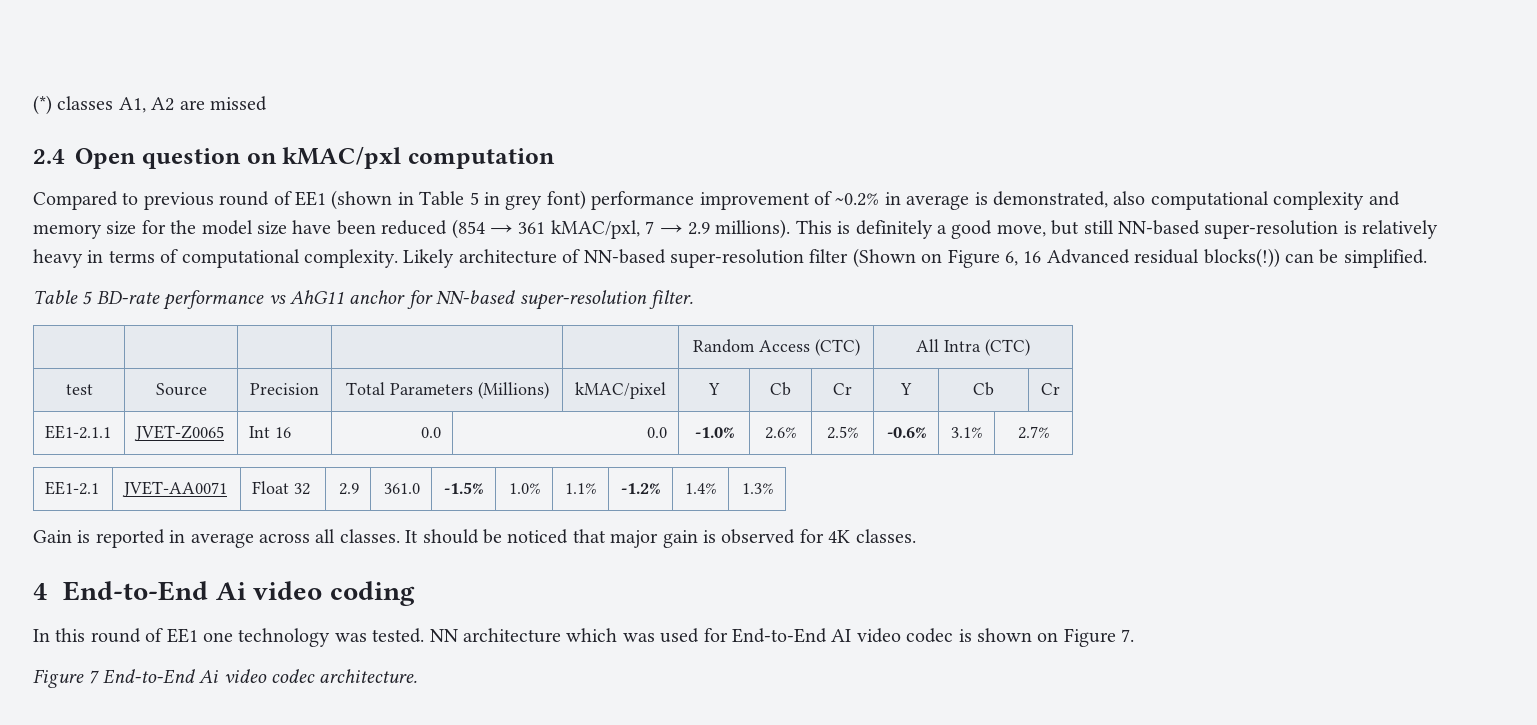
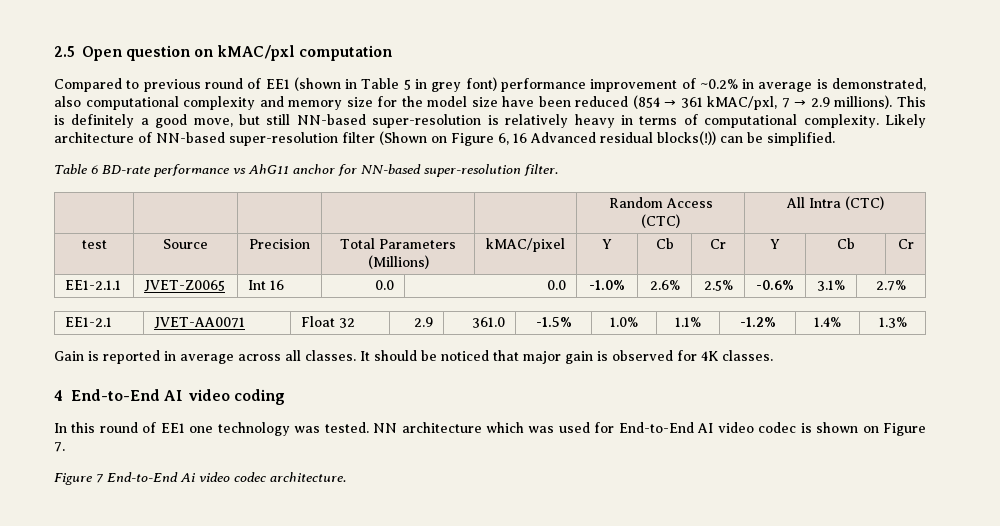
- (*) classes A1, A2 are missed
- 2.4 Open question on kMAC/pxl computation
+ 2.5 Open question on kMAC/pxl computation
- Table 5 BD-rate performance vs AhG11 anchor for NN-based super-resolution filter.
+ Table 6 BD-rate performance vs AhG11 anchor for NN-based super-resolution filter.
- 4 End-to-End Ai video coding
+ 4 End-to-End AI video coding

